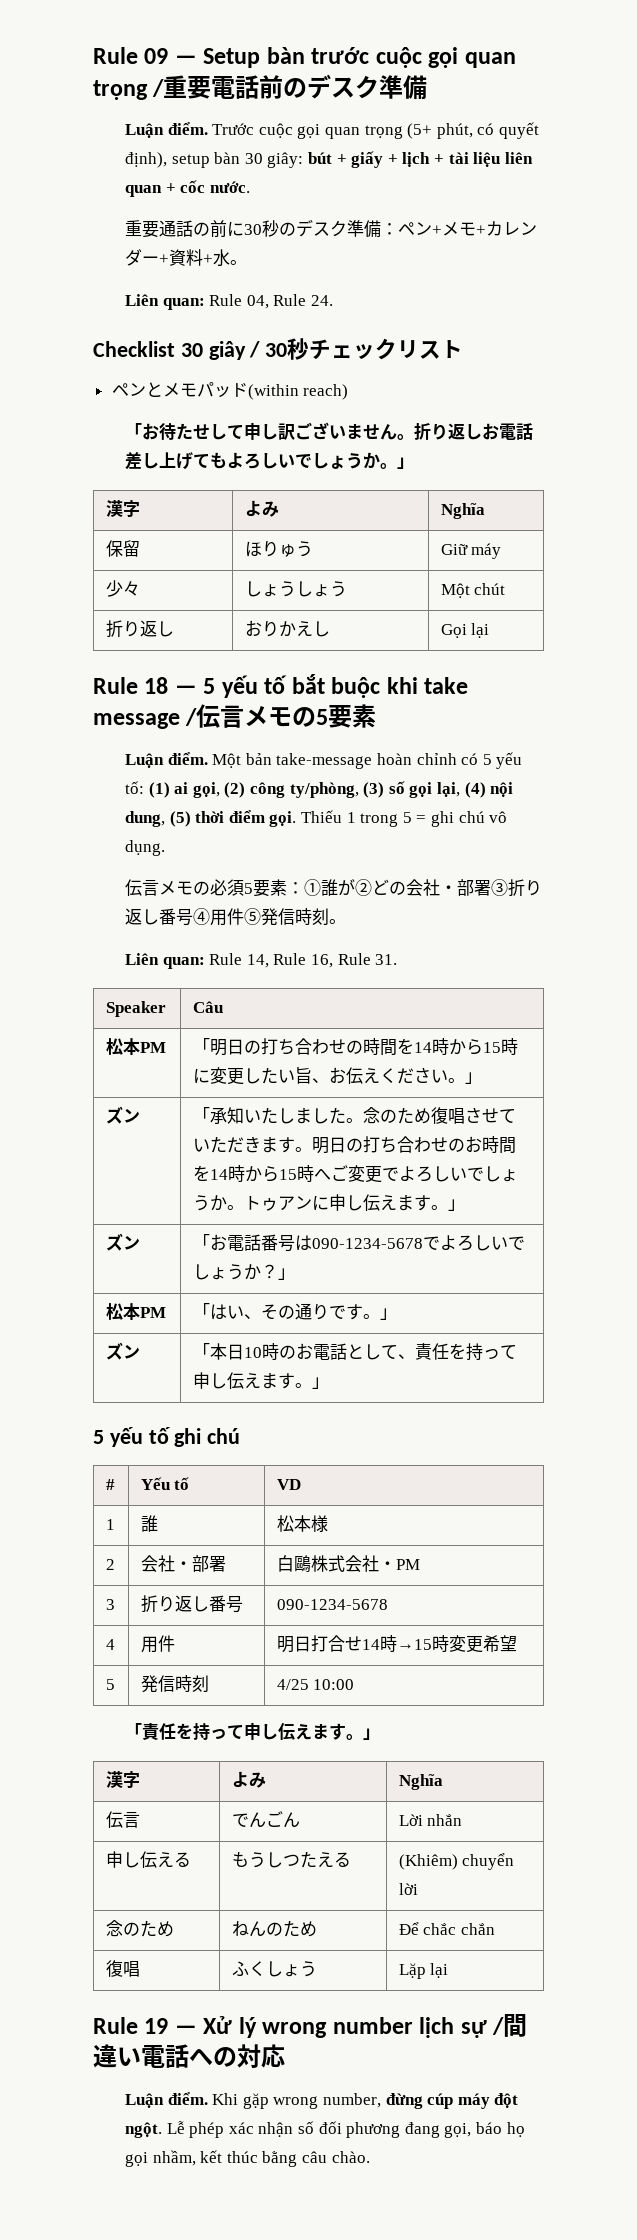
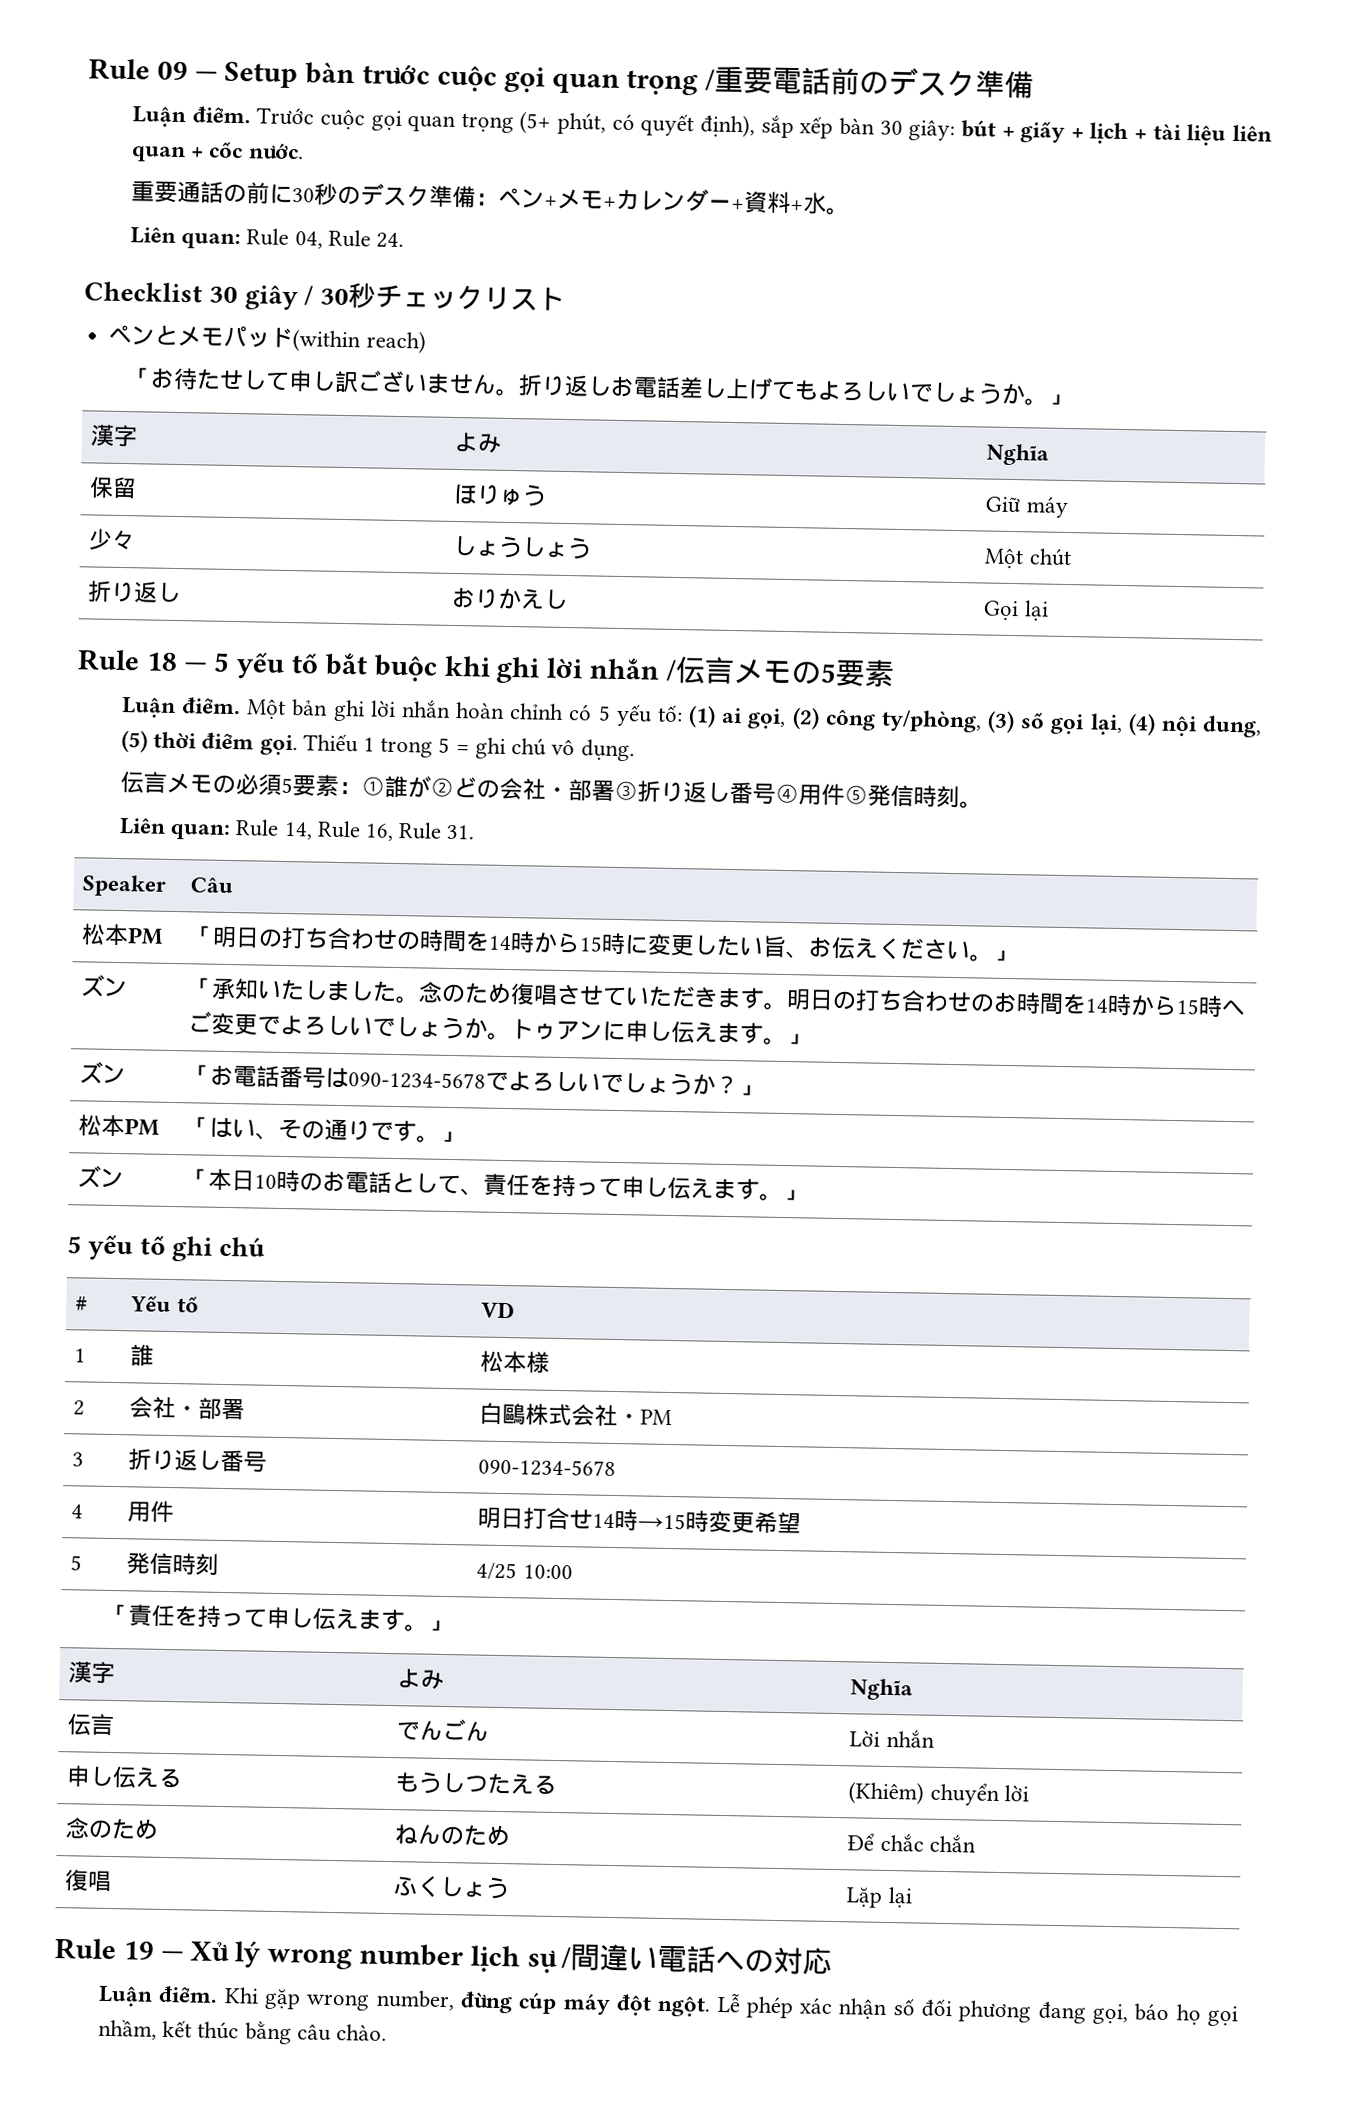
- Trước cuộc gọi quan trọng (5+ phút, có quyết định), setup bàn 30 giây: bút + giấy + lịch + tài liệu liên quan + cốc nước.
+ Trước cuộc gọi quan trọng (5+ phút, có quyết định), sắp xếp bàn 30 giây: bút + giấy + lịch + tài liệu liên quan + cốc nước.
- Rule 18 — 5 yếu tố bắt buộc khi take message /伝言メモの5要素
+ Rule 18 — 5 yếu tố bắt buộc khi ghi lời nhắn /伝言メモの5要素
- Một bản take-message hoàn chỉnh có 5 yếu tố: (1) ai gọi, (2) công ty/phòng, (3) số gọi lại, (4) nội dung, (5) thời điểm gọi.
+ Một bản ghi lời nhắn hoàn chỉnh có 5 yếu tố: (1) ai gọi, (2) công ty/phòng, (3) số gọi lại, (4) nội dung, (5) thời điểm gọi.

